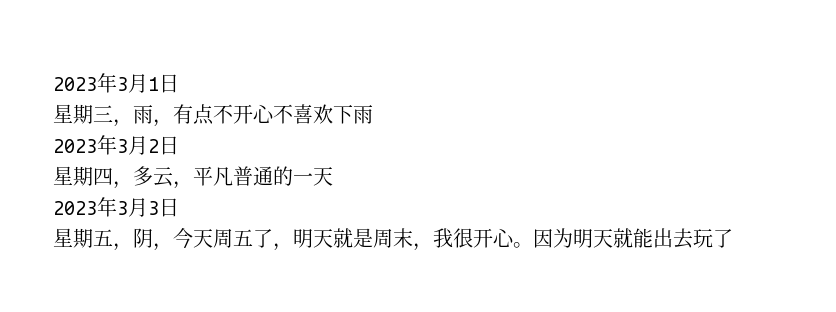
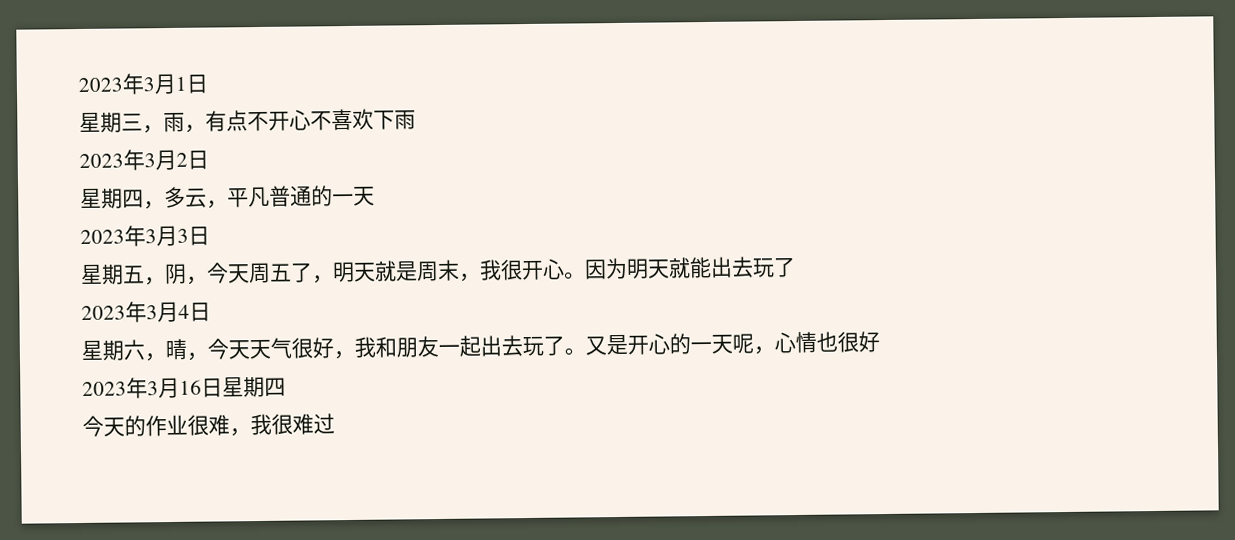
+ 2023年3月4日
+ 星期六，晴，今天天气很好，我和朋友一起出去玩了。又是开心的一天呢，心情也很好
+ 2023年3月16日星期四
+ 今天的作业很难，我很难过

